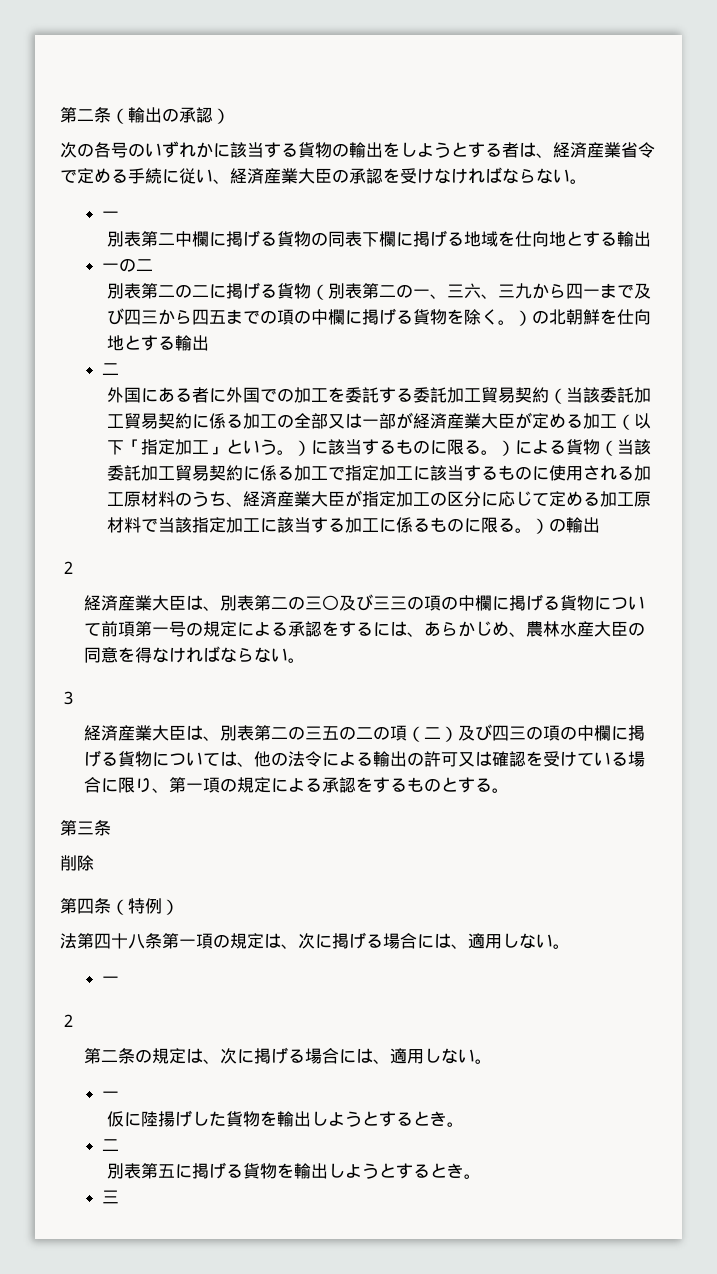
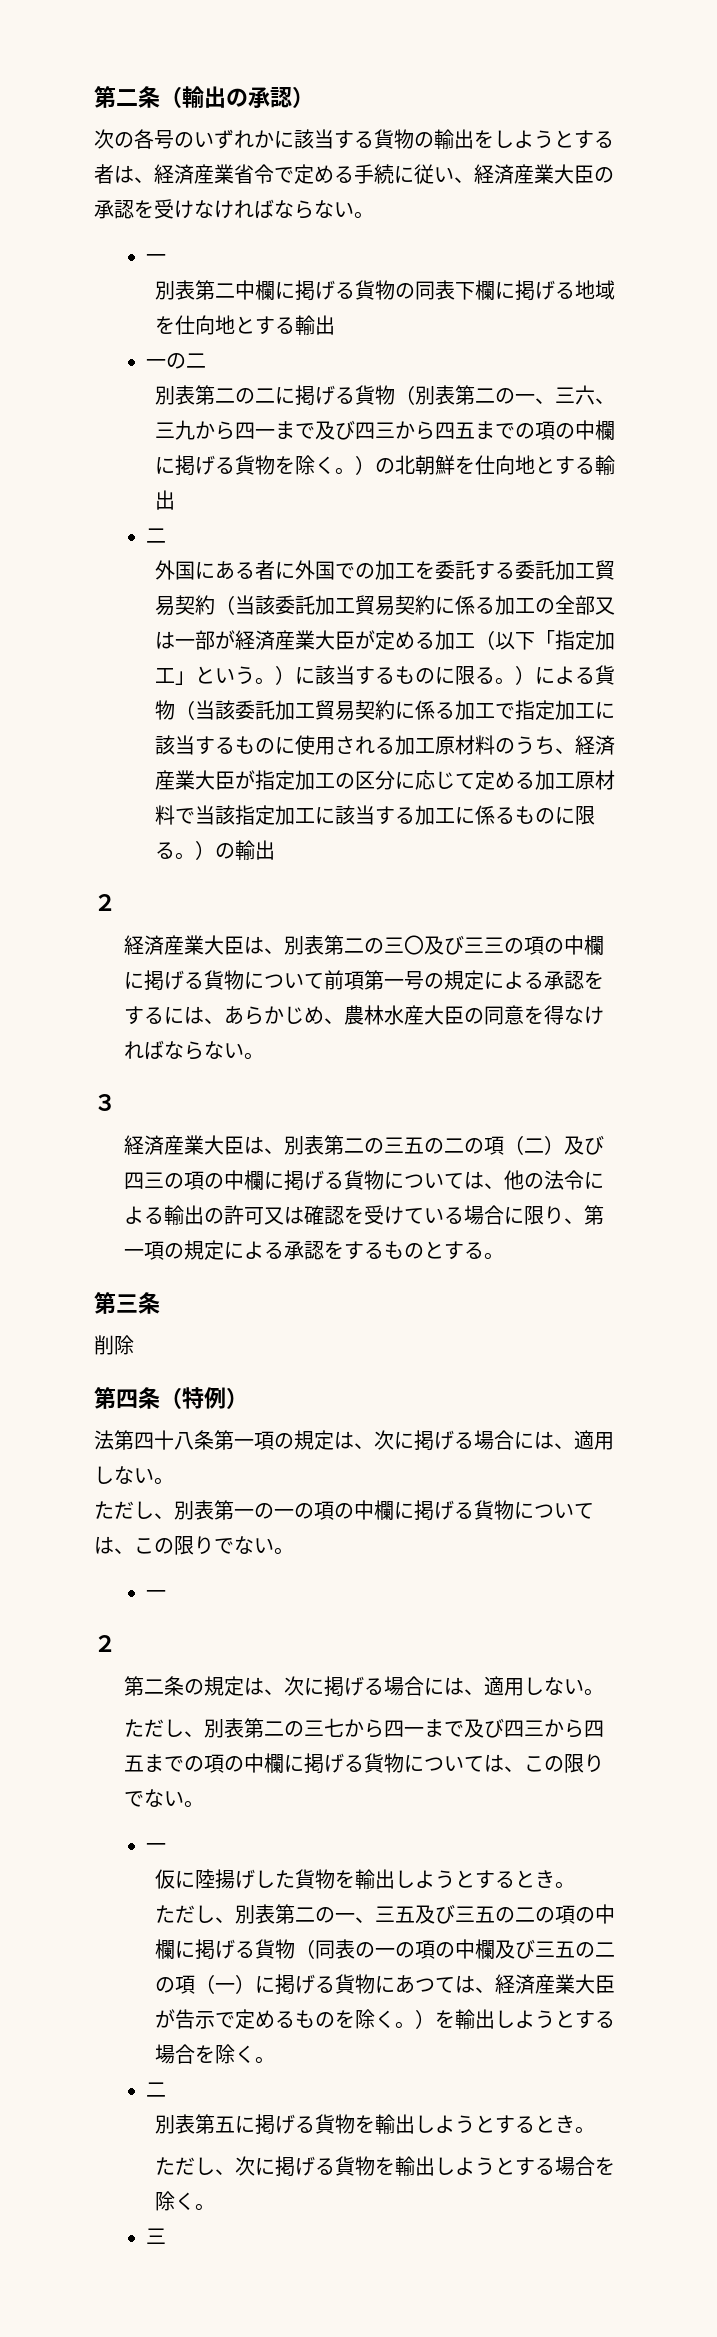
+ ただし、別表第一の一の項の中欄に掲げる貨物については、この限りでない。
+ ただし、別表第二の三七から四一まで及び四三から四五までの項の中欄に掲げる貨物については、この限りでない。
+ ただし、別表第二の一、三五及び三五の二の項の中欄に掲げる貨物（同表の一の項の中欄及び三五の二の項（一）に掲げる貨物にあつては、経済産業大臣が告示で定めるものを除く。）を輸出しようとする場合を除く。
+ ただし、次に掲げる貨物を輸出しようとする場合を除く。

